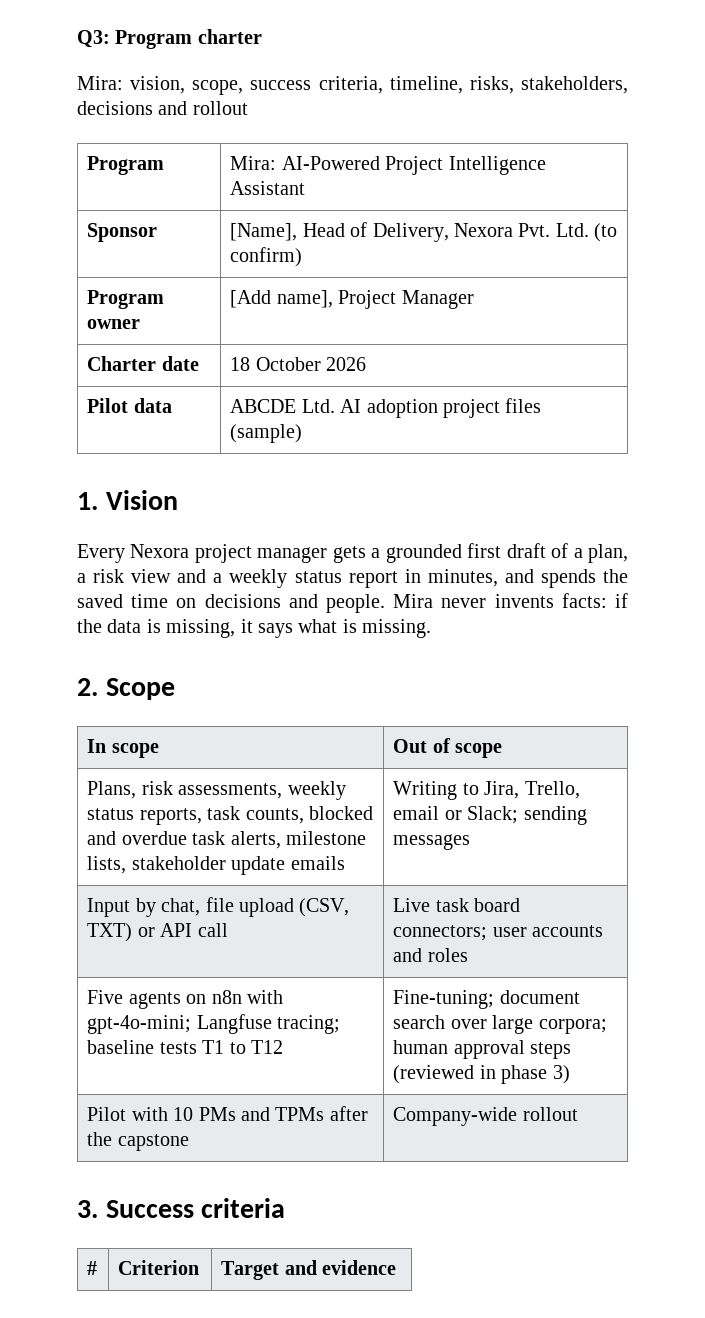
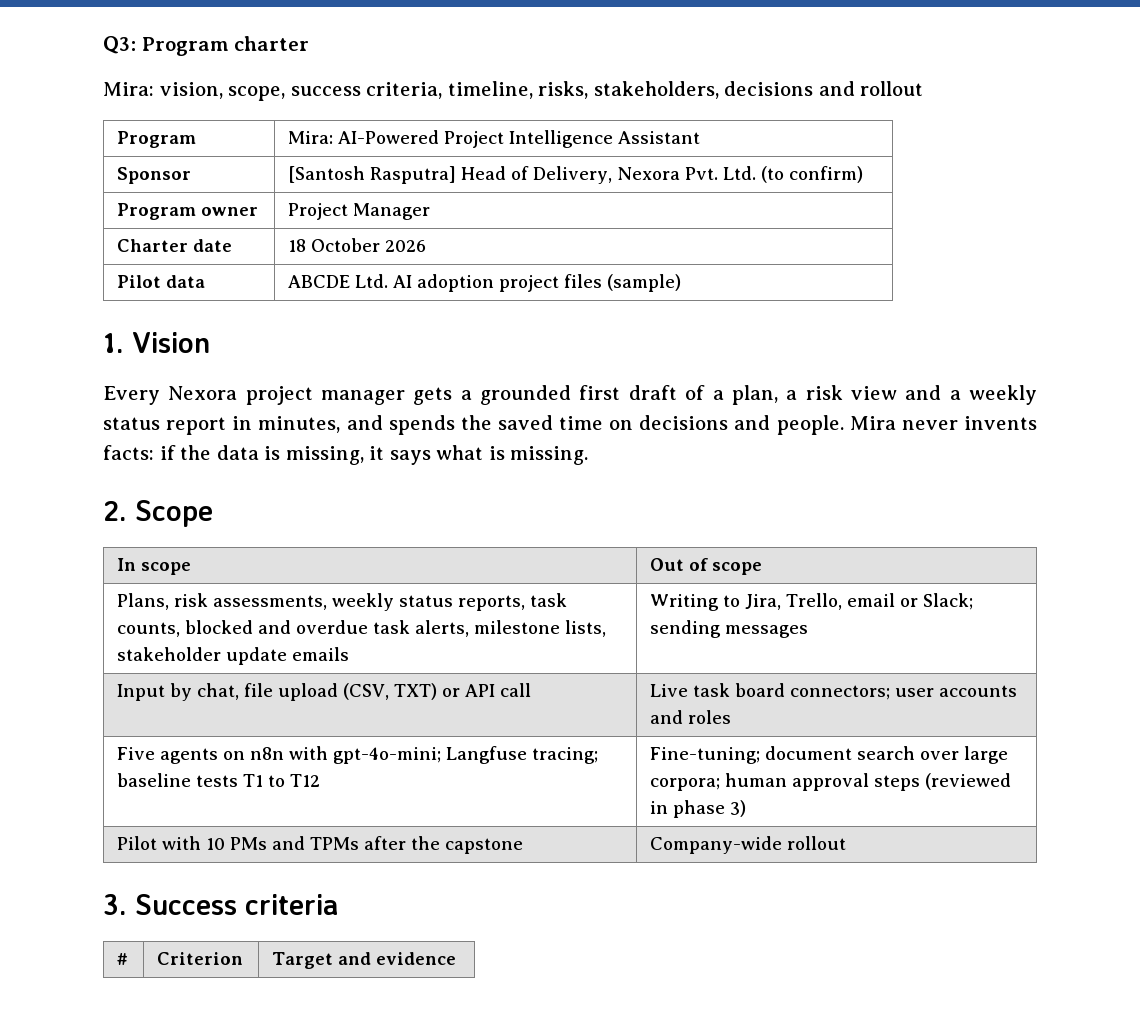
- Sponsor | [Name], Head of Delivery, Nexora Pvt. Ltd. (to confirm)
+ Sponsor | [Santosh Rasputra] Head of Delivery, Nexora Pvt. Ltd. (to confirm)
- Program owner | [Add name], Project Manager
+ Program owner | Project Manager

